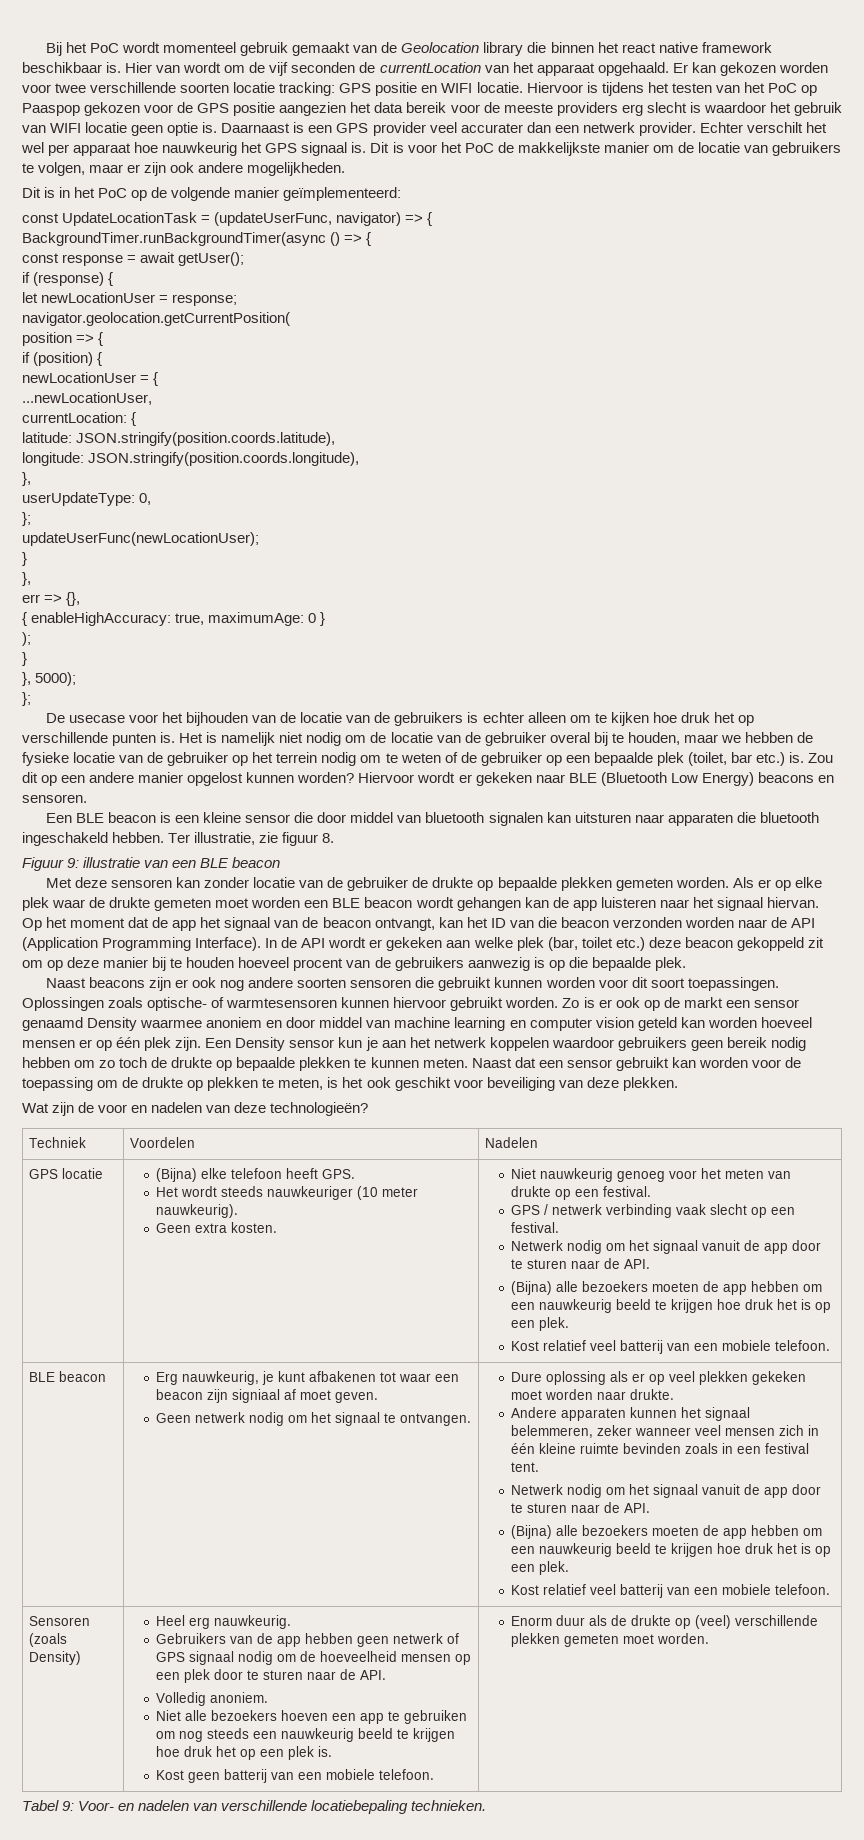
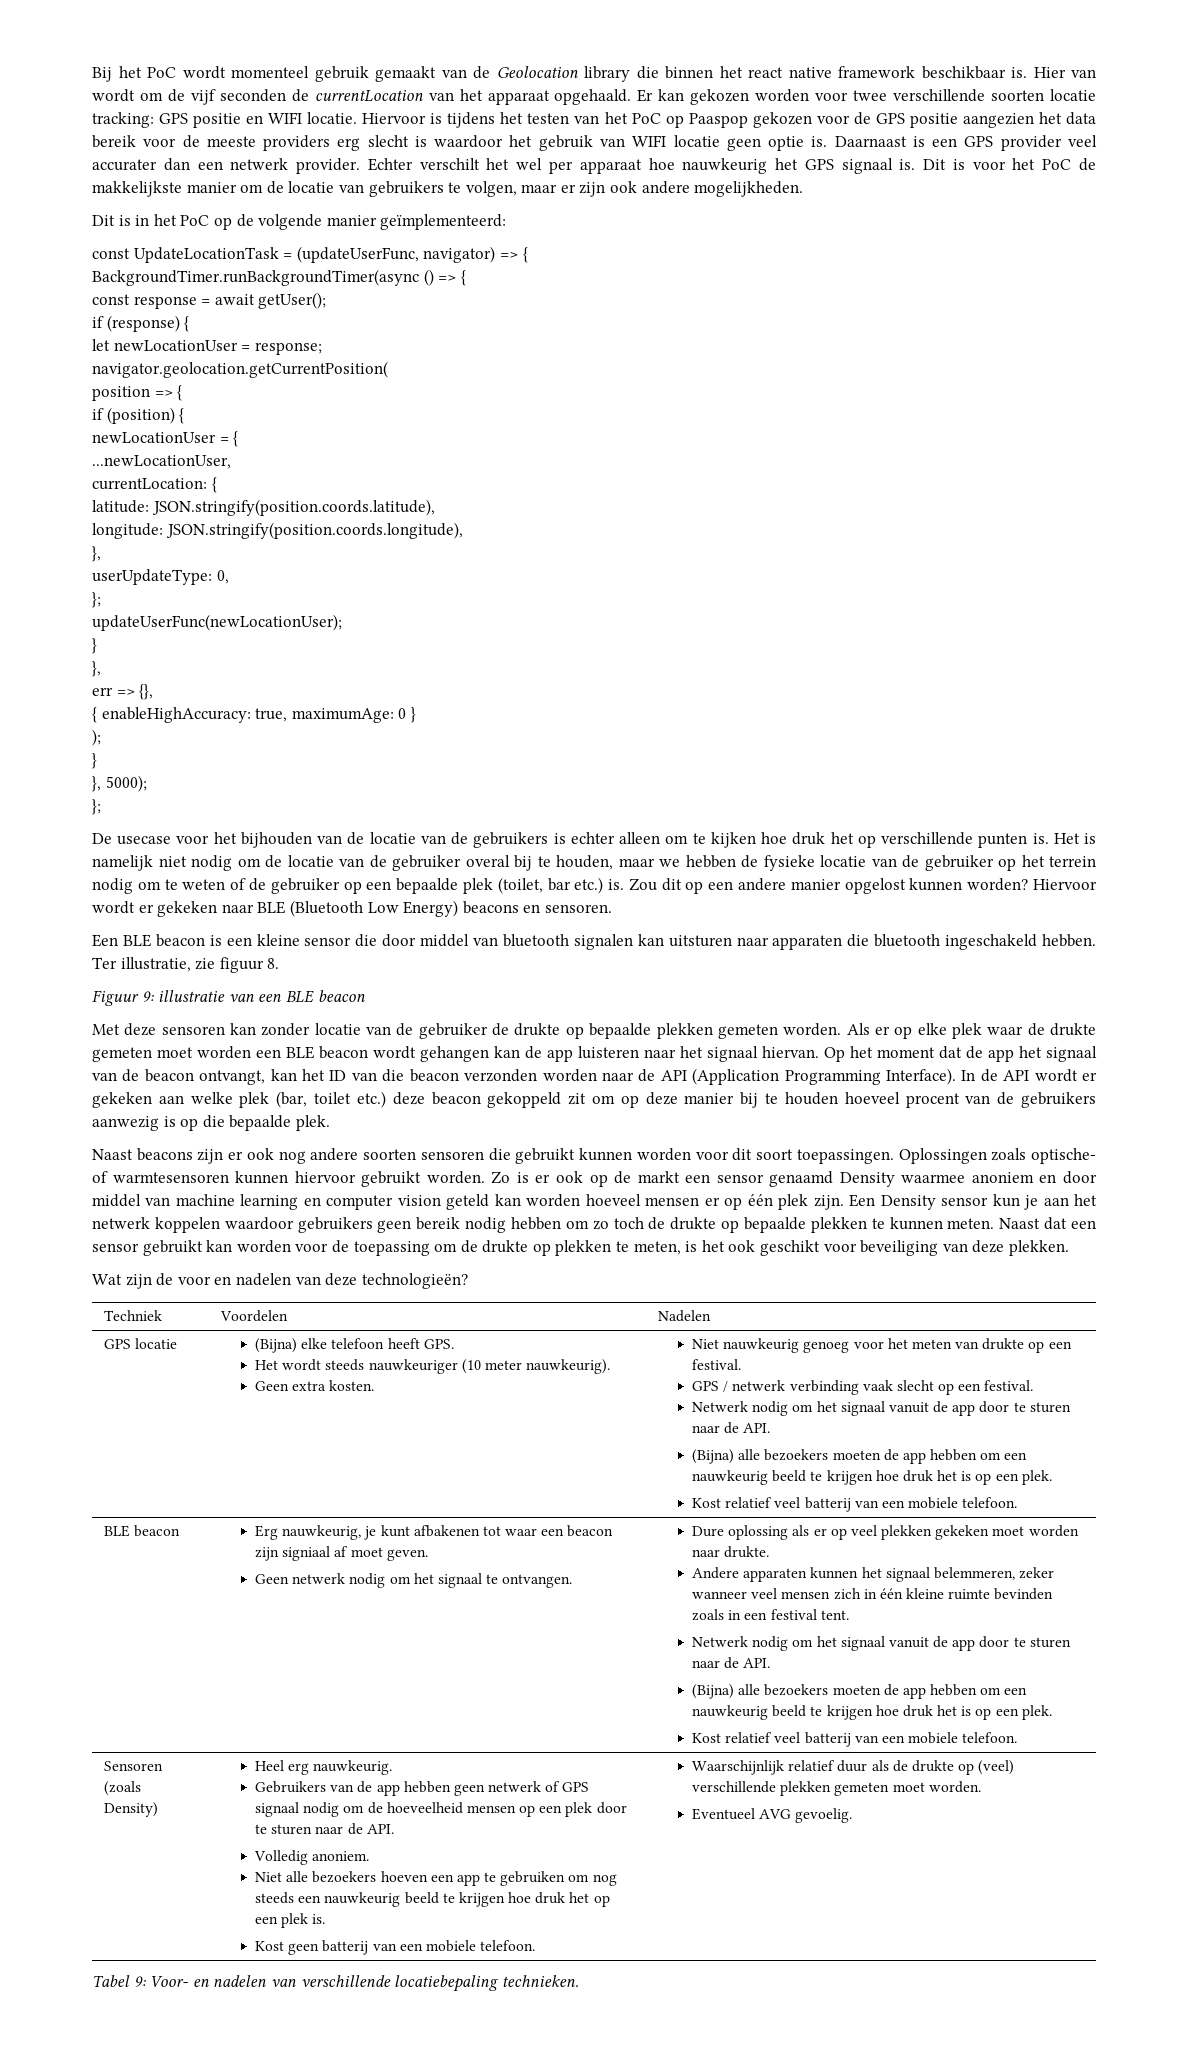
- Enorm duur als de drukte op (veel) verschillende plekken gemeten moet worden.
+ Waarschijnlijk relatief duur als de drukte op (veel) verschillende plekken gemeten moet worden.
+ Eventueel AVG gevoelig.

